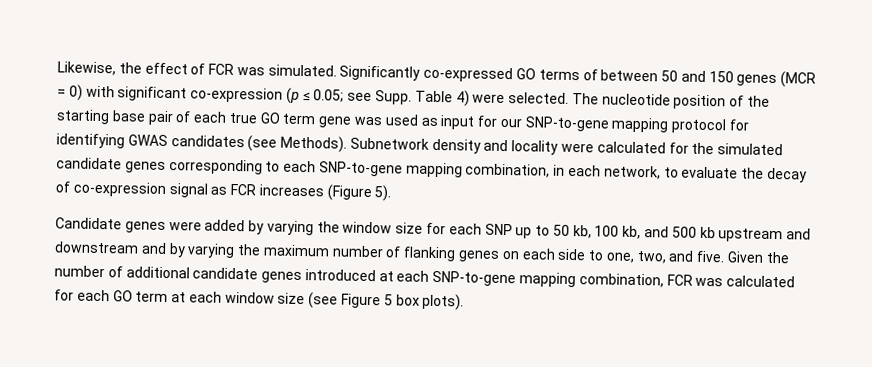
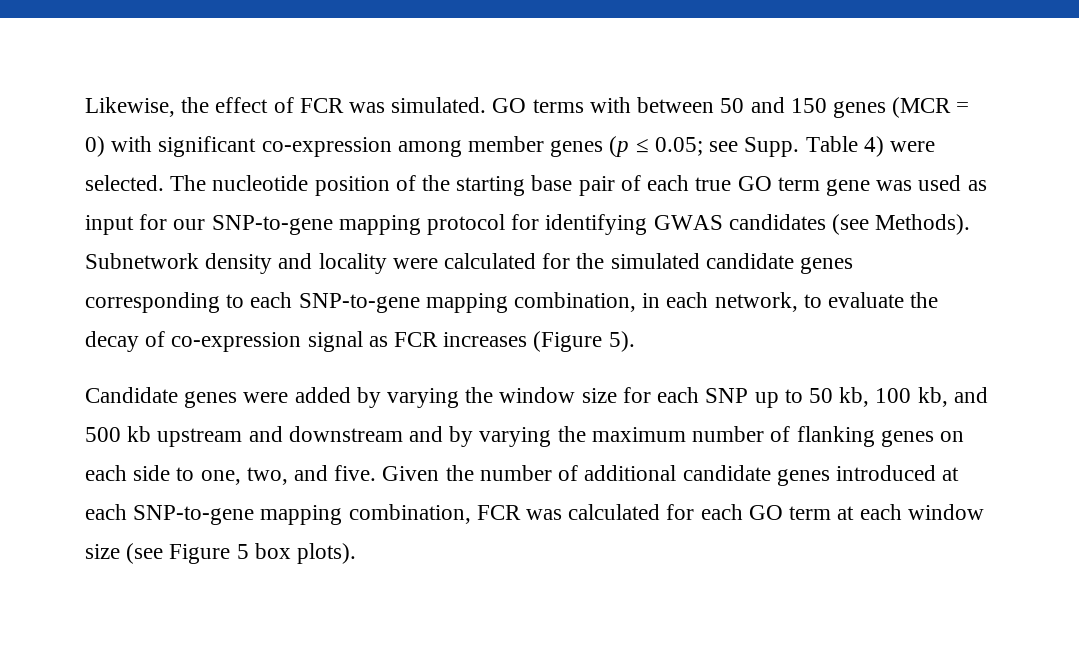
- Significantly co-expressed GO terms of between 50 and 150 genes (MCR = 0) with significant co-expression (p ≤ 0.05; see Supp.
+ GO terms with between 50 and 150 genes (MCR = 0) with significant co-expression among member genes (p ≤ 0.05; see Supp.

